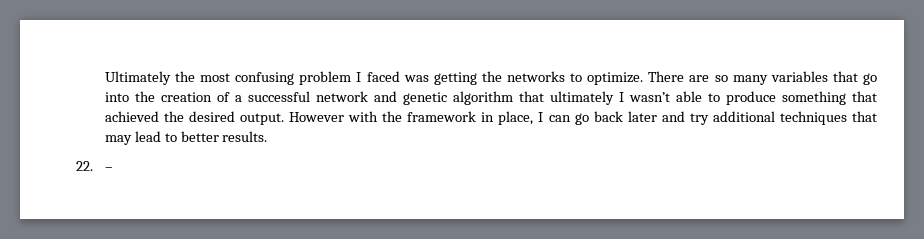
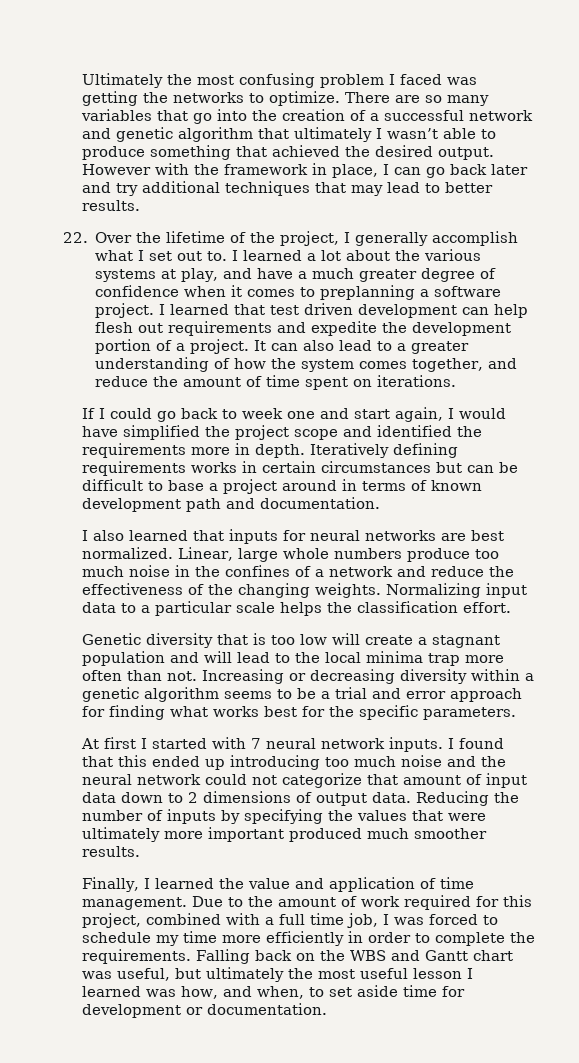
- 22. –
+ 22. Over the lifetime of the project, I generally accomplish what I set out to. I learned a lot about the various systems at play, and have a much greater degree of confidence when it comes to preplanning a software project. I learned that test driven development can help flesh out requirements and expedite the development portion of a project. It can also lead to a greater understanding of how the system comes together, and reduce the amount of time spent on iterations.
+ If I could go back to week one and start again, I would have simplified the project scope and identified the requirements more in depth. Iteratively defining requirements works in certain circumstances but can be difficult to base a project around in terms of known development path and documentation.
+ I also learned that inputs for neural networks are best normalized. Linear, large whole numbers produce too much noise in the confines of a network and reduce the effectiveness of the changing weights. Normalizing input data to a particular scale helps the classification effort.
+ Genetic diversity that is too low will create a stagnant population and will lead to the local minima trap more often than not. Increasing or decreasing diversity within a genetic algorithm seems to be a trial and error approach for finding what works best for the specific parameters.
+ At first I started with 7 neural network inputs. I found that this ended up introducing too much noise and the neural network could not categorize that amount of input data down to 2 dimensions of output data. Reducing the number of inputs by specifying the values that were ultimately more important produced much smoother results.
+ Finally, I learned the value and application of time management. Due to the amount of work required for this project, combined with a full time job, I was forced to schedule my time more efficiently in order to complete the requirements. Falling back on the WBS and Gantt chart was useful, but ultimately the most useful lesson I learned was how, and when, to set aside time for development or documentation.

